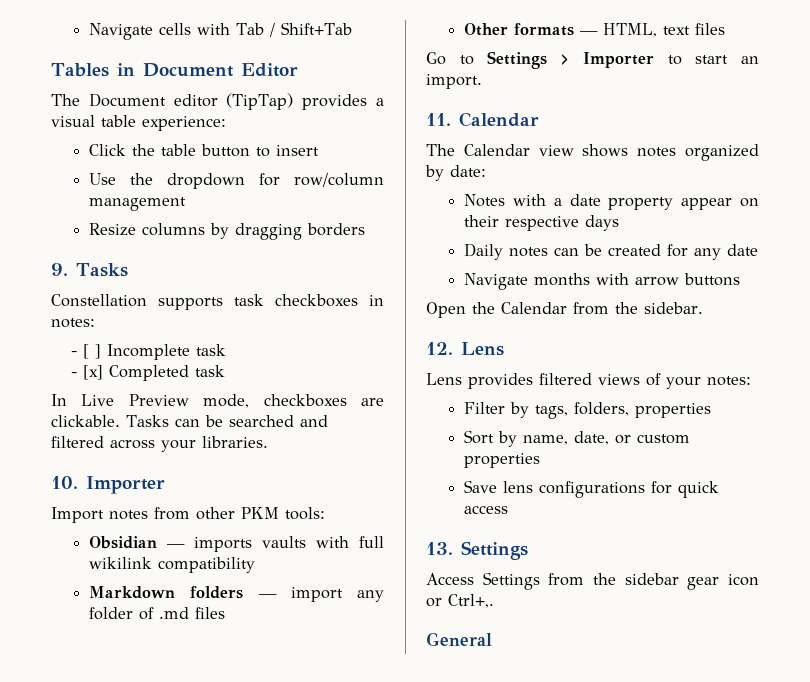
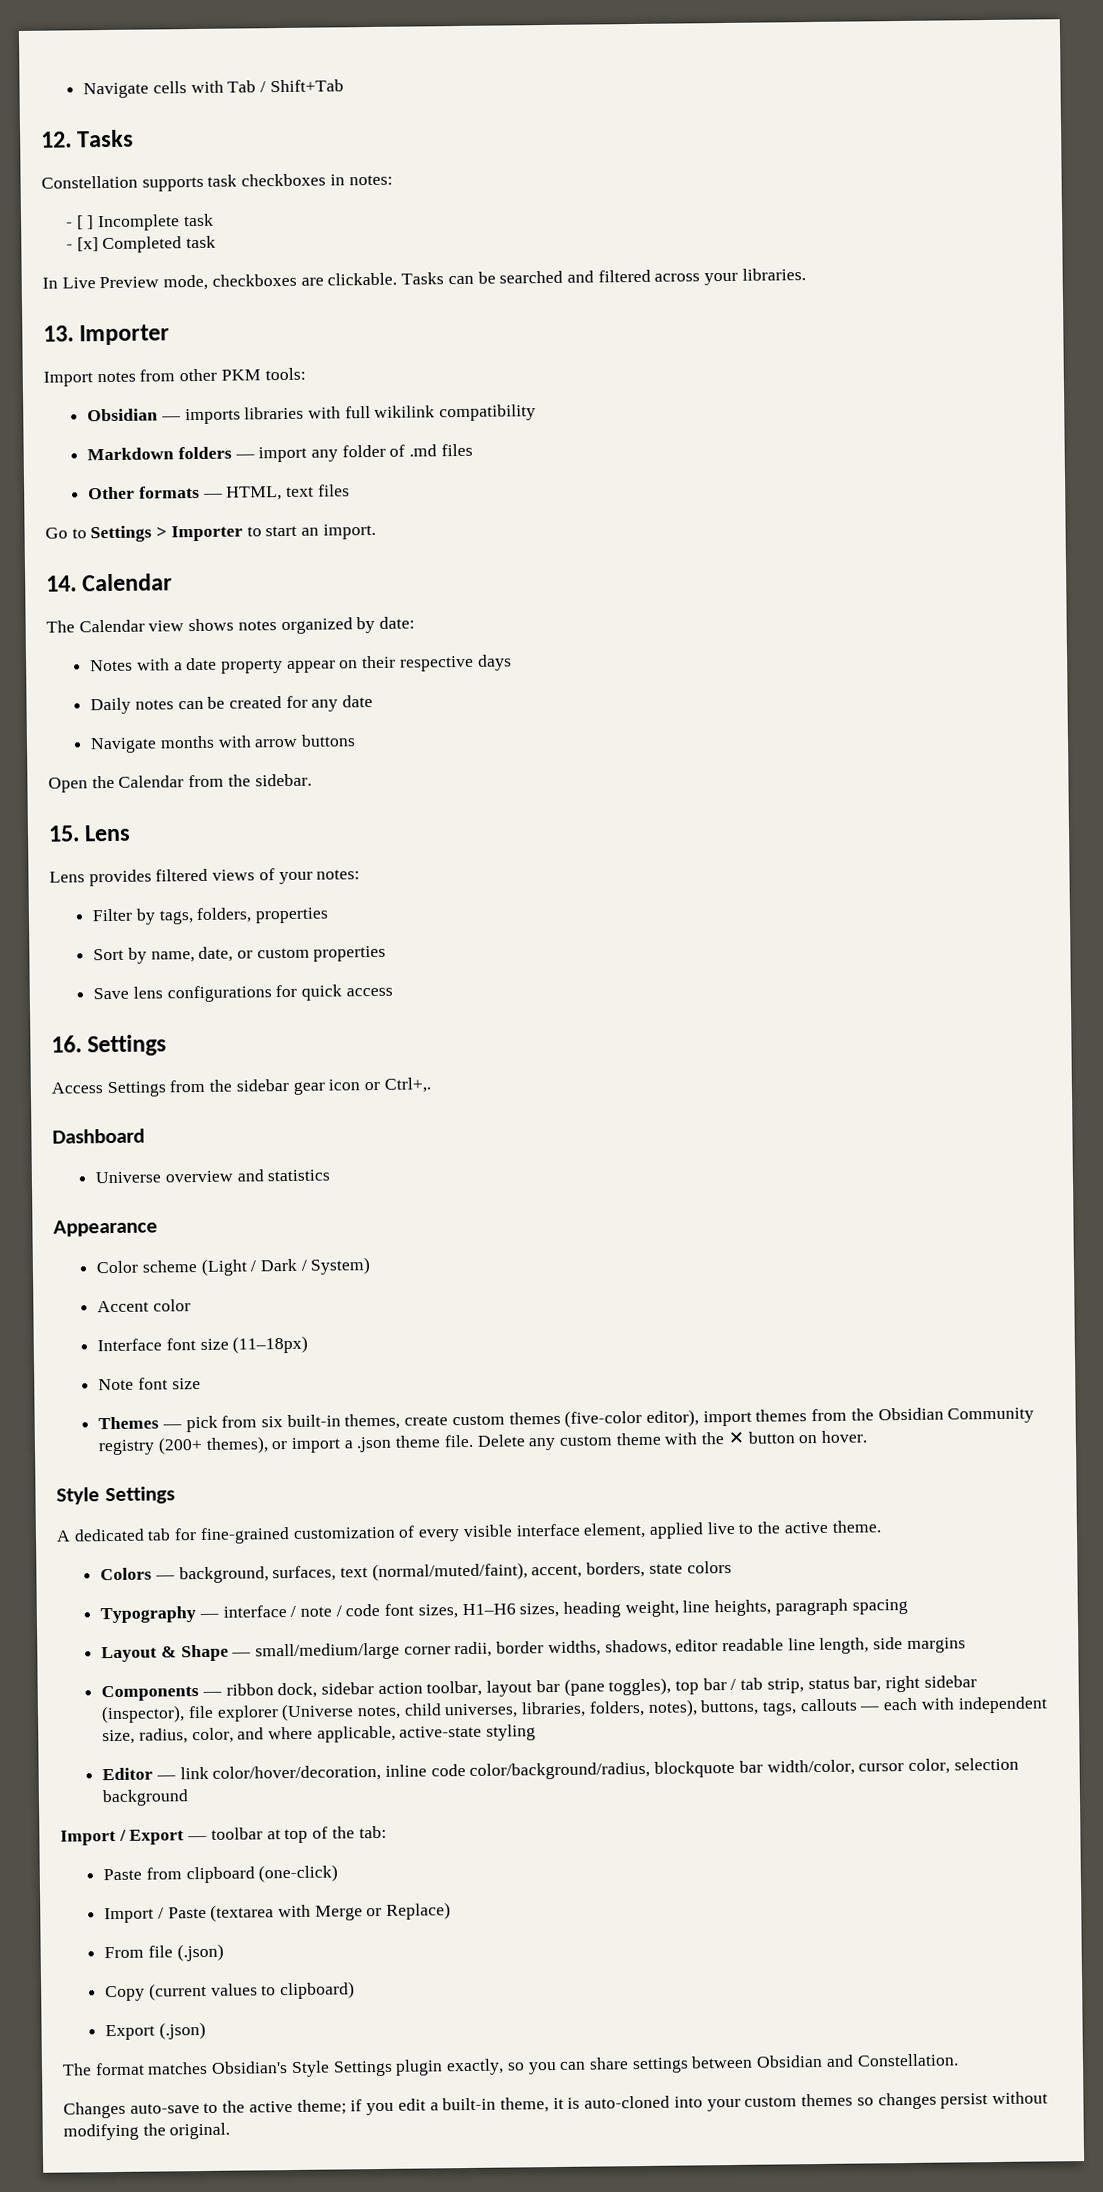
- Tables in Document Editor
- The Document editor (TipTap) provides a visual table experience:
- Click the table button to insert
- Use the dropdown for row/column management
- Resize columns by dragging borders
- 9. Tasks
+ 12. Tasks
- 10. Importer
+ 13. Importer
- Obsidian — imports vaults with full wikilink compatibility
+ Obsidian — imports libraries with full wikilink compatibility
- 11. Calendar
+ 14. Calendar
- 12. Lens
+ 15. Lens
- 13. Settings
+ 16. Settings
- General
+ Dashboard
+ Universe overview and statistics
+ Appearance
+ Color scheme (Light / Dark / System)
+ Accent color
+ Interface font size (11–18px)
+ Note font size
+ Themes — pick from six built-in themes, create custom themes (five-color editor), import themes from the Obsidian Community registry (200+ themes), or import a .json theme file. Delete any custom theme with the ✕ button on hover.
+ Style Settings
+ A dedicated tab for fine-grained customization of every visible interface element, applied live to the active theme.
+ Colors — background, surfaces, text (normal/muted/faint), accent, borders, state colors
+ Typography — interface / note / code font sizes, H1–H6 sizes, heading weight, line heights, paragraph spacing
+ Layout & Shape — small/medium/large corner radii, border widths, shadows, editor readable line length, side margins
+ Components — ribbon dock, sidebar action toolbar, layout bar (pane toggles), top bar / tab strip, status bar, right sidebar (inspector), file explorer (Universe notes, child universes, libraries, folders, notes), buttons, tags, callouts — each with independent size, radius, color, and where applicable, active-state styling
+ Editor — link color/hover/decoration, inline code color/background/radius, blockquote bar width/color, cursor color, selection background
+ Import / Export — toolbar at top of the tab:
+ Paste from clipboard (one-click)
+ Import / Paste (textarea with Merge or Replace)
+ From file (.json)
+ Copy (current values to clipboard)
+ Export (.json)
+ The format matches Obsidian's Style Settings plugin exactly, so you can share settings between Obsidian and Constellation.
+ Changes auto-save to the active theme; if you edit a built-in theme, it is auto-cloned into your custom themes so changes persist without modifying the original.

